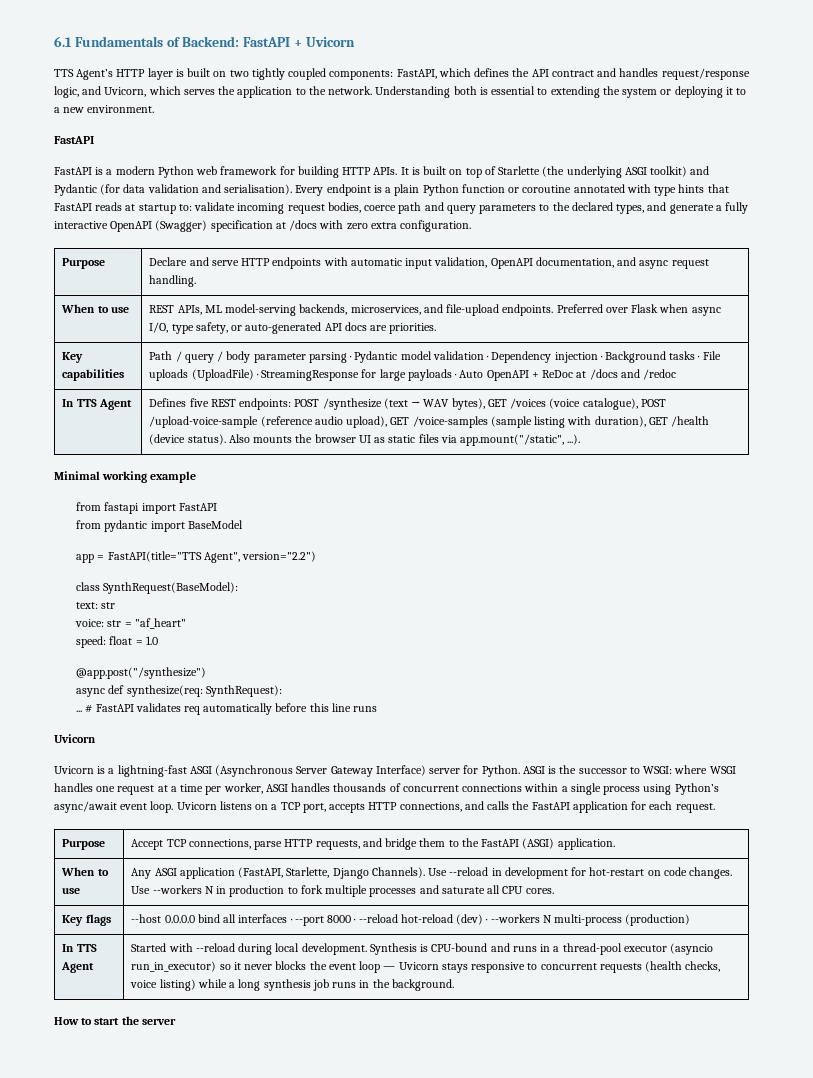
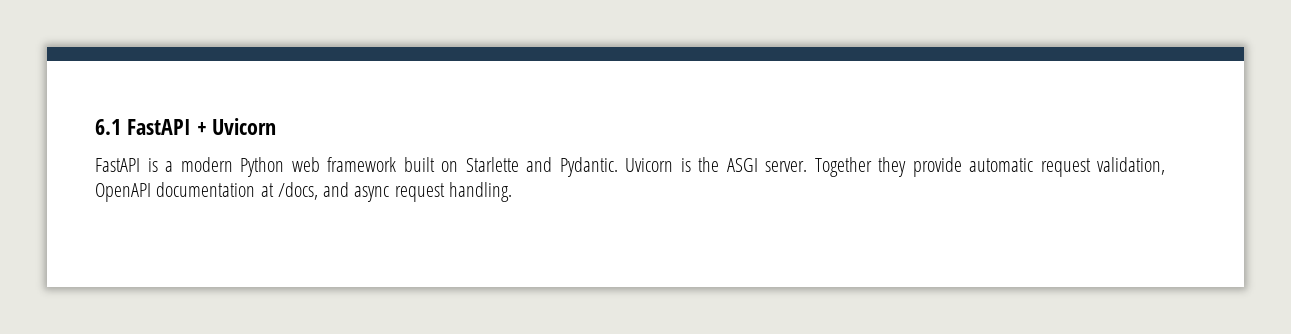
- 6.1 Fundamentals of Backend: FastAPI + Uvicorn
+ 6.1 FastAPI + Uvicorn
- TTS Agent’s HTTP layer is built on two tightly coupled components: FastAPI, which defines the API contract and handles request/response logic, and Uvicorn, which serves the application to the network. Understanding both is essential to extending the system or deploying it to a new environment.
- FastAPI
- FastAPI is a modern Python web framework for building HTTP APIs. It is built on top of Starlette (the underlying ASGI toolkit) and Pydantic (for data validation and serialisation). Every endpoint is a plain Python function or coroutine annotated with type hints that FastAPI reads at startup to: validate incoming request bodies, coerce path and query parameters to the declared types, and generate a fully interactive OpenAPI (Swagger) specification at /docs with zero extra configuration.
- Purpose | Declare and serve HTTP endpoints with automatic input validation, OpenAPI documentation, and async request handling.
- When to use | REST APIs, ML model-serving backends, microservices, and file-upload endpoints. Preferred over Flask when async I/O, type safety, or auto-generated API docs are priorities.
- Key capabilities | Path / query / body parameter parsing · Pydantic model validation · Dependency injection · Background tasks · File uploads (UploadFile) · StreamingResponse for large payloads · Auto OpenAPI + ReDoc at /docs and /redoc
- In TTS Agent | Defines five REST endpoints: POST /synthesize (text → WAV bytes), GET /voices (voice catalogue), POST /upload-voice-sample (reference audio upload), GET /voice-samples (sample listing with duration), GET /health (device status). Also mounts the browser UI as static files via app.mount("/static", ...).
- Minimal working example
- from fastapi import FastAPI
- from pydantic import BaseModel
- app = FastAPI(title="TTS Agent", version="2.2")
- class SynthRequest(BaseModel):
- text: str
- voice: str = "af_heart"
- speed: float = 1.0
- @app.post("/synthesize")
- async def synthesize(req: SynthRequest):
- ... # FastAPI validates req automatically before this line runs
- Uvicorn
- Uvicorn is a lightning-fast ASGI (Asynchronous Server Gateway Interface) server for Python. ASGI is the successor to WSGI: where WSGI handles one request at a time per worker, ASGI handles thousands of concurrent connections within a single process using Python’s async/await event loop. Uvicorn listens on a TCP port, accepts HTTP connections, and calls the FastAPI application for each request.
- Purpose | Accept TCP connections, parse HTTP requests, and bridge them to the FastAPI (ASGI) application.
- When to use | Any ASGI application (FastAPI, Starlette, Django Channels). Use --reload in development for hot-restart on code changes. Use --workers N in production to fork multiple processes and saturate all CPU cores.
- Key flags | --host 0.0.0.0 bind all interfaces · --port 8000 · --reload hot-reload (dev) · --workers N multi-process (production)
- In TTS Agent | Started with --reload during local development. Synthesis is CPU-bound and runs in a thread-pool executor (asyncio run_in_executor) so it never blocks the event loop — Uvicorn stays responsive to concurrent requests (health checks, voice listing) while a long synthesis job runs in the background.
- How to start the server
+ FastAPI is a modern Python web framework built on Starlette and Pydantic. Uvicorn is the ASGI server. Together they provide automatic request validation, OpenAPI documentation at /docs, and async request handling.

